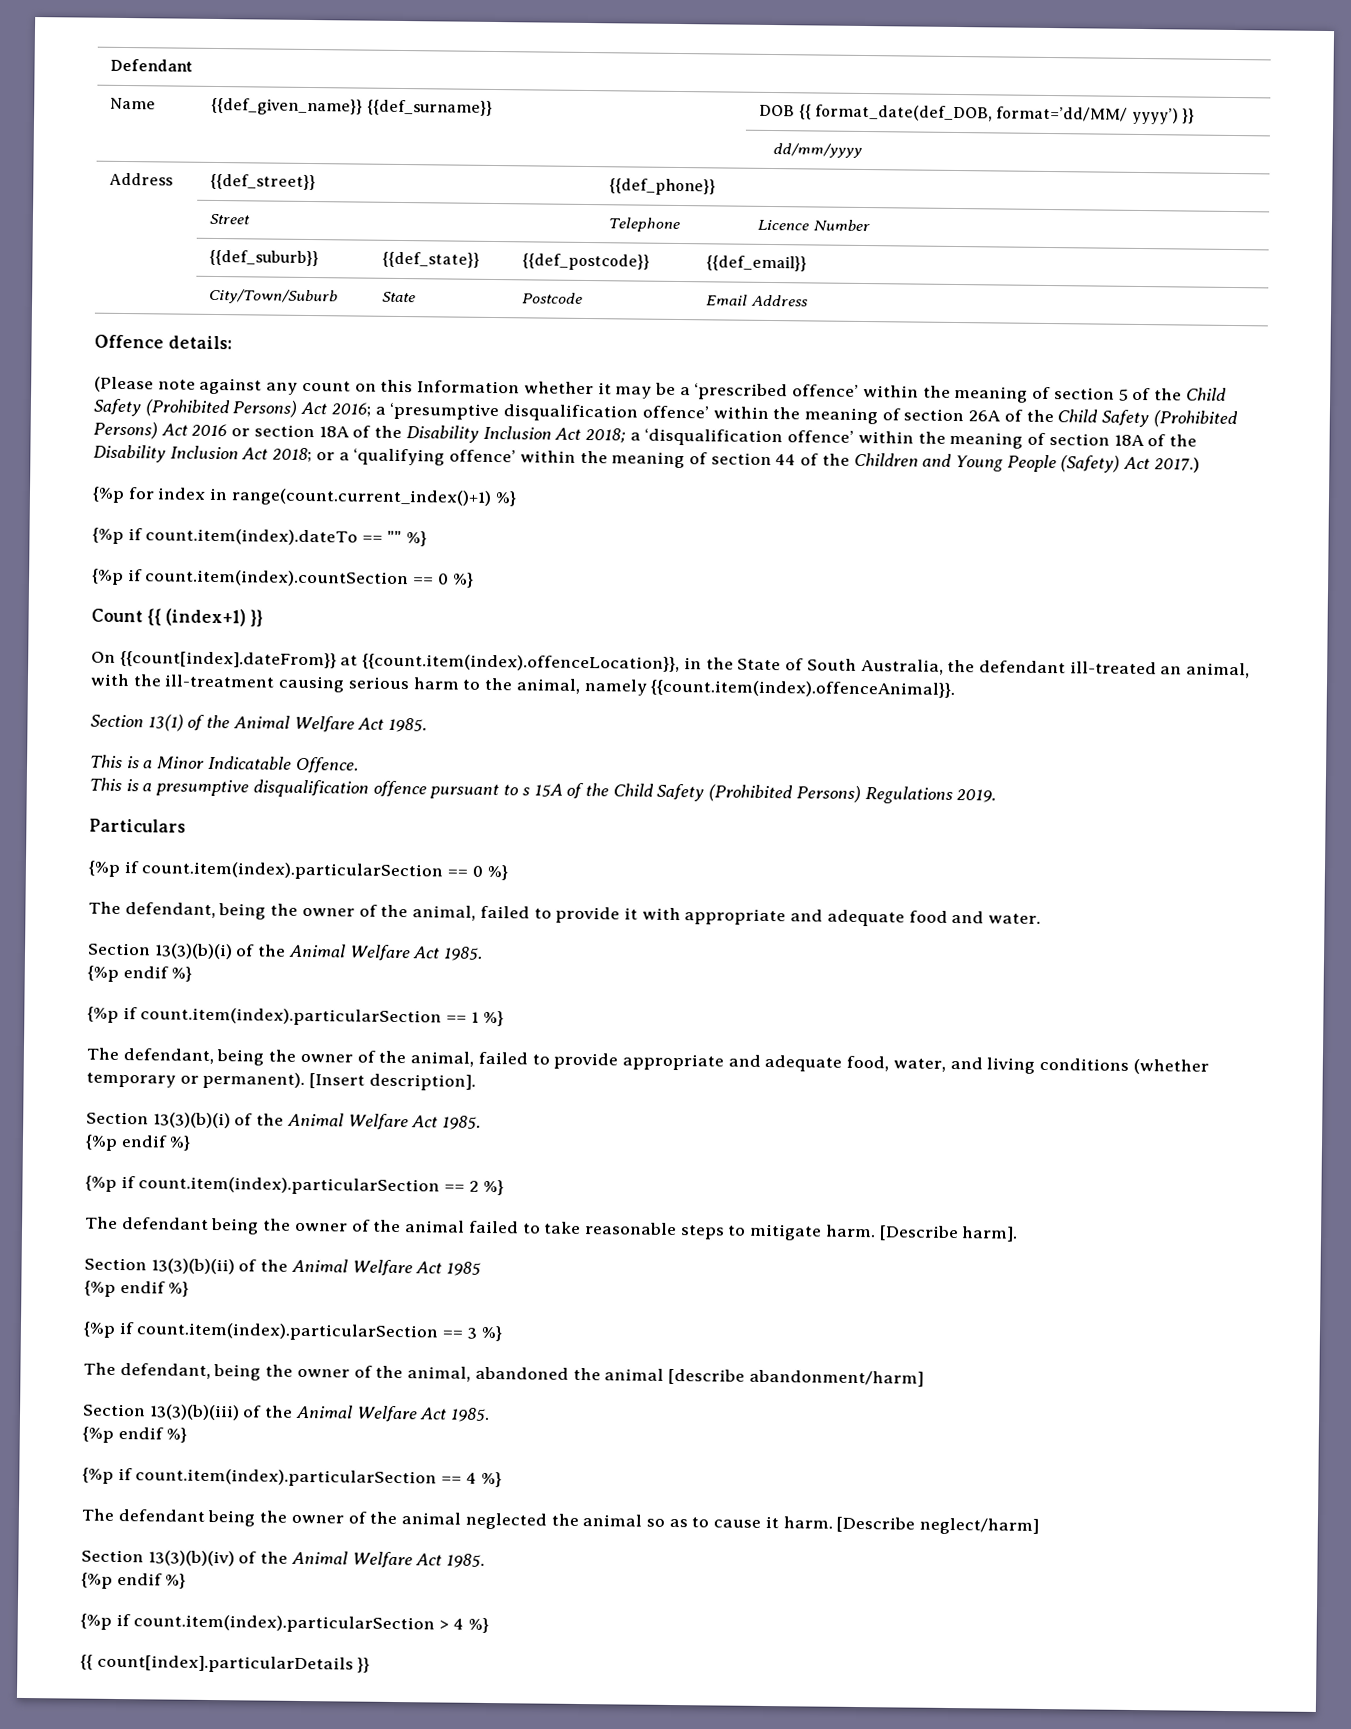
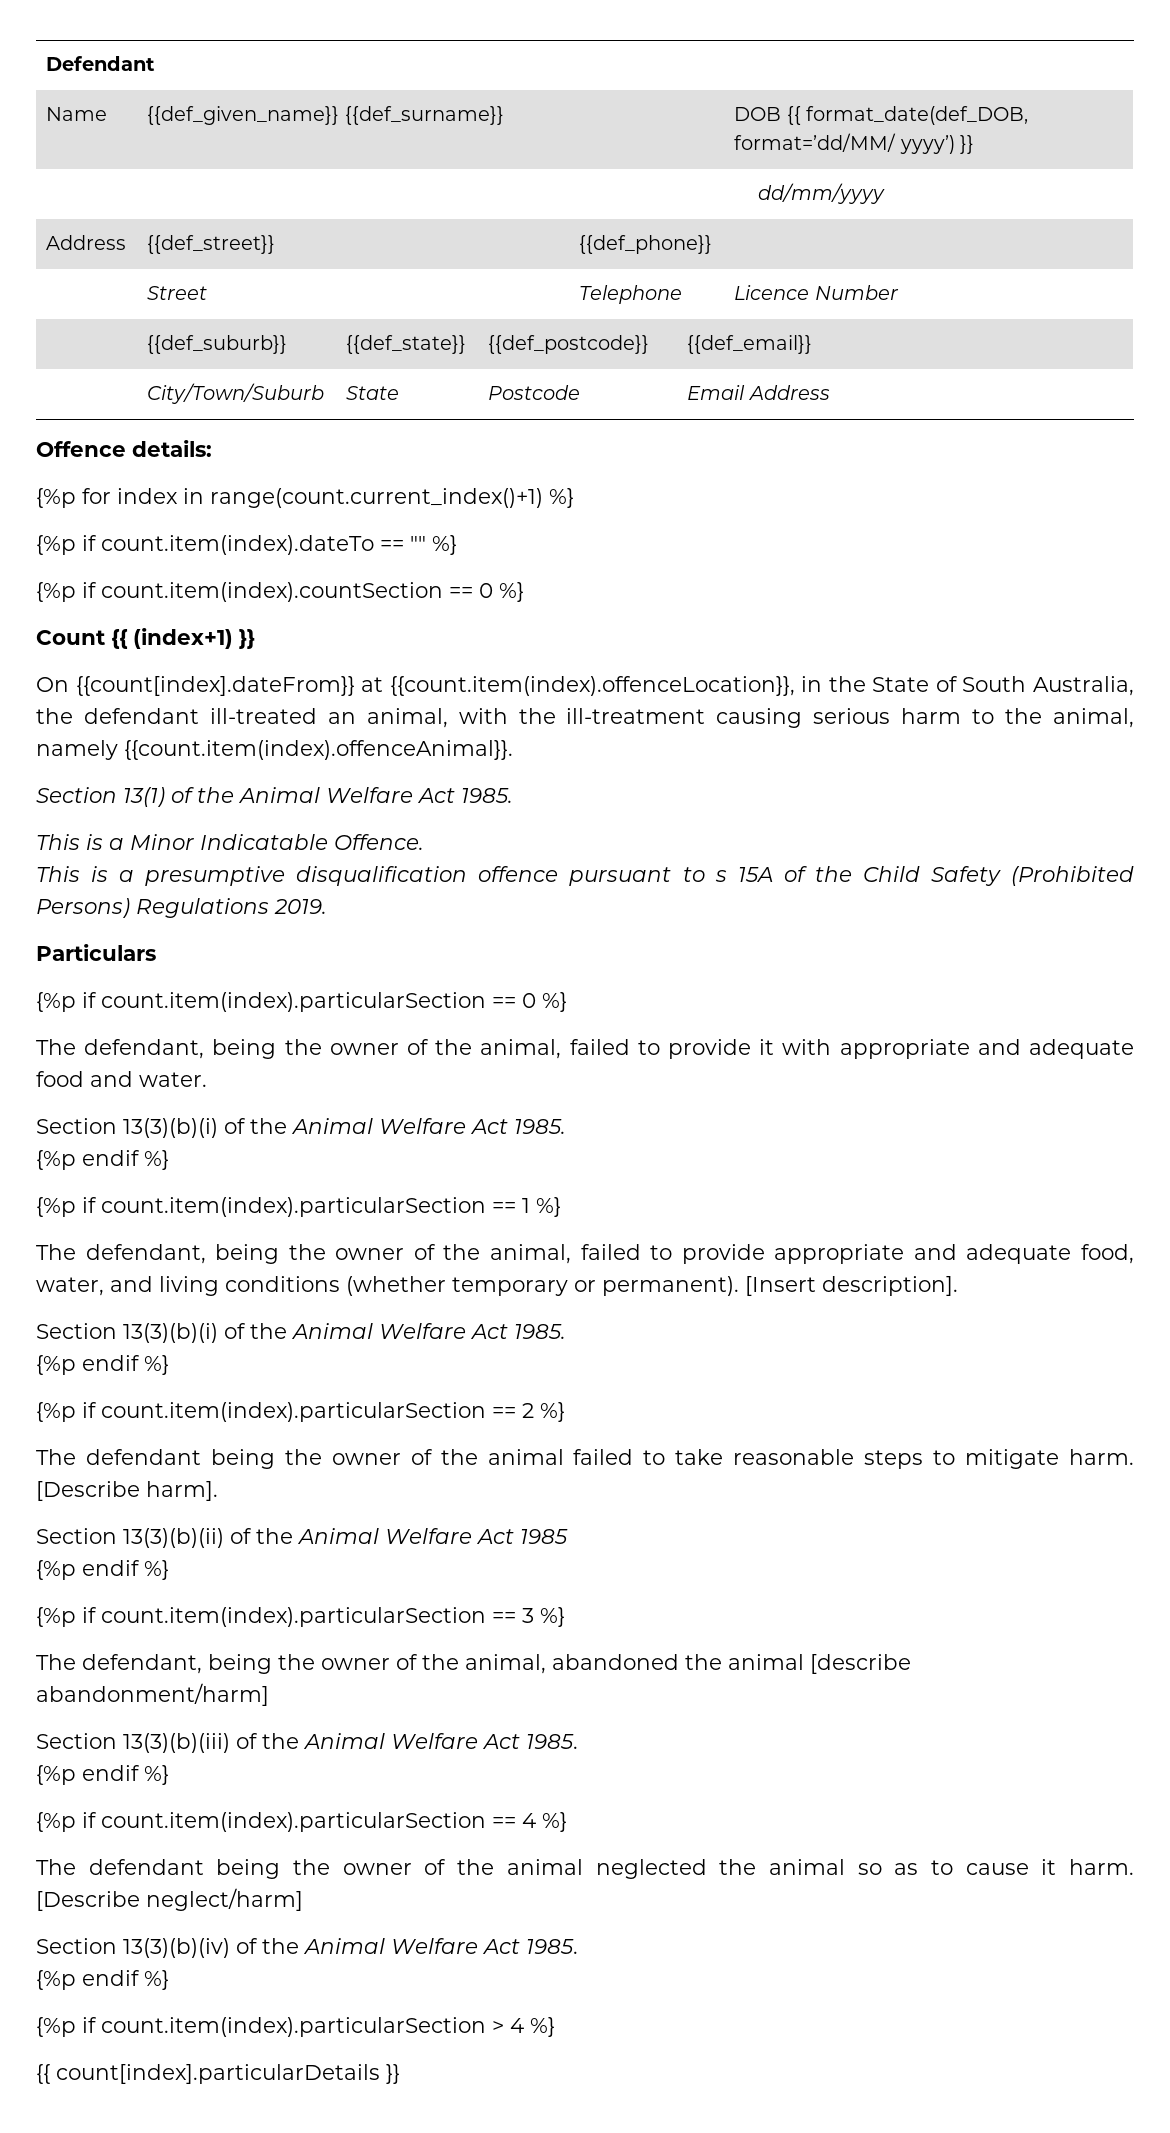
- (Please note against any count on this Information whether it may be a ‘prescribed offence’ within the meaning of section 5 of the Child Safety (Prohibited Persons) Act 2016; a ‘presumptive disqualification offence’ within the meaning of section 26A of the Child Safety (Prohibited Persons) Act 2016 or section 18A of the Disability Inclusion Act 2018; a ‘disqualification offence’ within the meaning of section 18A of the Disability Inclusion Act 2018; or a ‘qualifying offence’ within the meaning of section 44 of the Children and Young People (Safety) Act 2017.)

